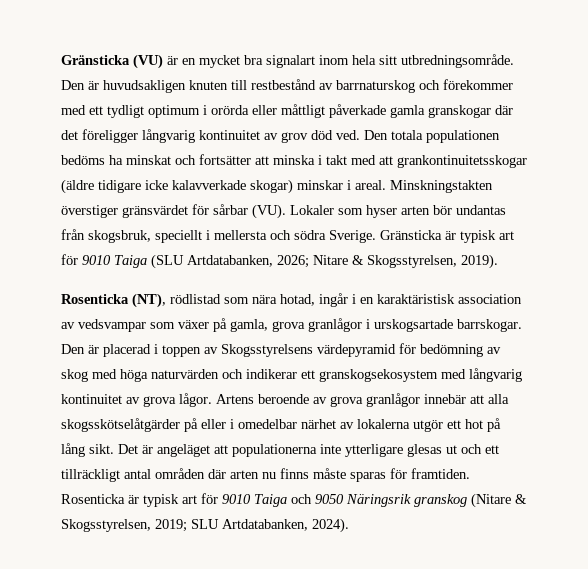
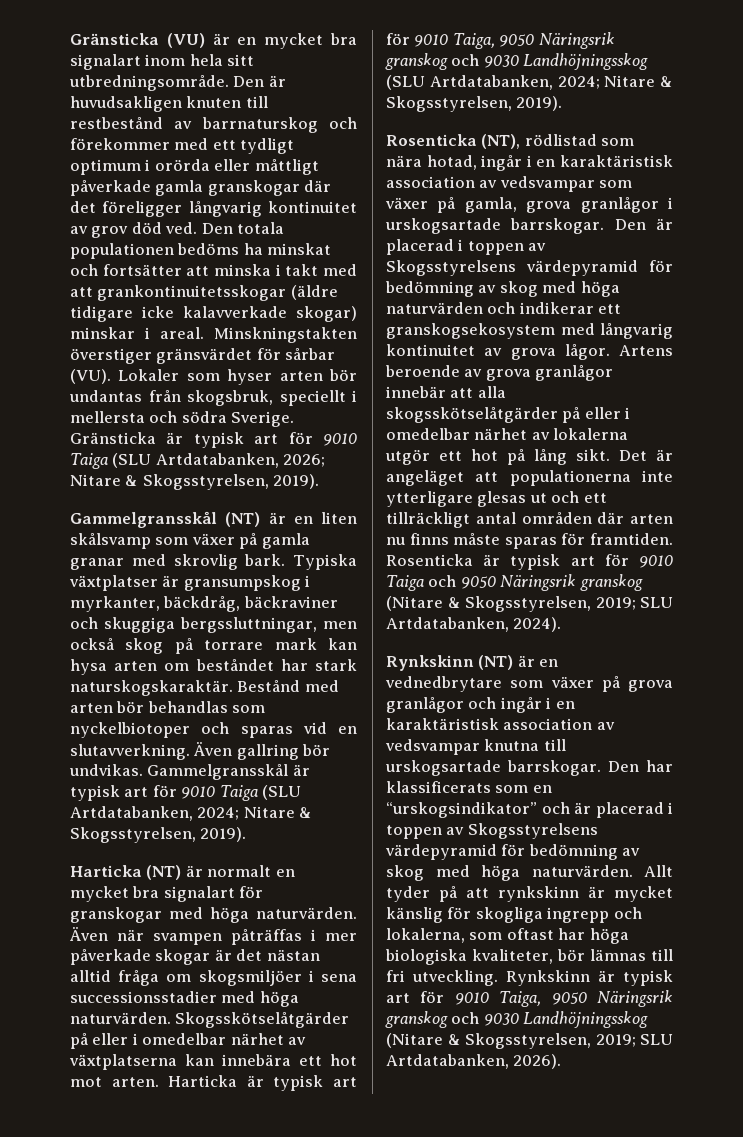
+ Gammelgransskål (NT) är en liten skålsvamp som växer på gamla granar med skrovlig bark. Typiska växtplatser är gransumpskog i myrkanter, bäckdråg, bäckraviner och skuggiga bergssluttningar, men också skog på torrare mark kan hysa arten om beståndet har stark naturskogskaraktär. Bestånd med arten bör behandlas som nyckelbiotoper och sparas vid en slutavverkning. Även gallring bör undvikas. Gammelgransskål är typisk art för 9010 Taiga (SLU Artdatabanken, 2024; Nitare & Skogsstyrelsen, 2019).
+ Harticka (NT) är normalt en mycket bra signalart för granskogar med höga naturvärden. Även när svampen påträffas i mer påverkade skogar är det nästan alltid fråga om skogsmiljöer i sena successionsstadier med höga naturvärden. Skogsskötselåtgärder på eller i omedelbar närhet av växtplatserna kan innebära ett hot mot arten. Harticka är typisk art för 9010 Taiga, 9050 Näringsrik granskog och 9030 Landhöjningsskog (SLU Artdatabanken, 2024; Nitare & Skogsstyrelsen, 2019).
+ Rynkskinn (NT) är en vednedbrytare som växer på grova granlågor och ingår i en karaktäristisk association av vedsvampar knutna till urskogsartade barrskogar. Den har klassificerats som en “urskogsindikator” och är placerad i toppen av Skogsstyrelsens värdepyramid för bedömning av skog med höga naturvärden. Allt tyder på att rynkskinn är mycket känslig för skogliga ingrepp och lokalerna, som oftast har höga biologiska kvaliteter, bör lämnas till fri utveckling. Rynkskinn är typisk art för 9010 Taiga, 9050 Näringsrik granskog och 9030 Landhöjningsskog (Nitare & Skogsstyrelsen, 2019; SLU Artdatabanken, 2026).

